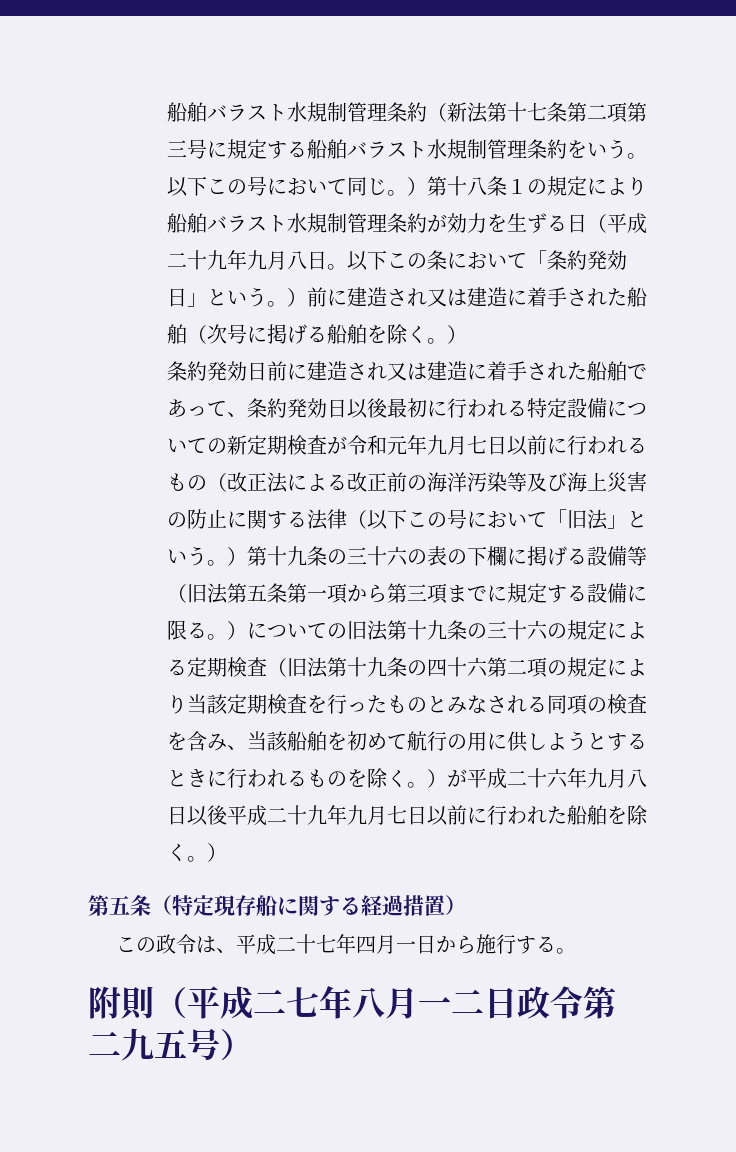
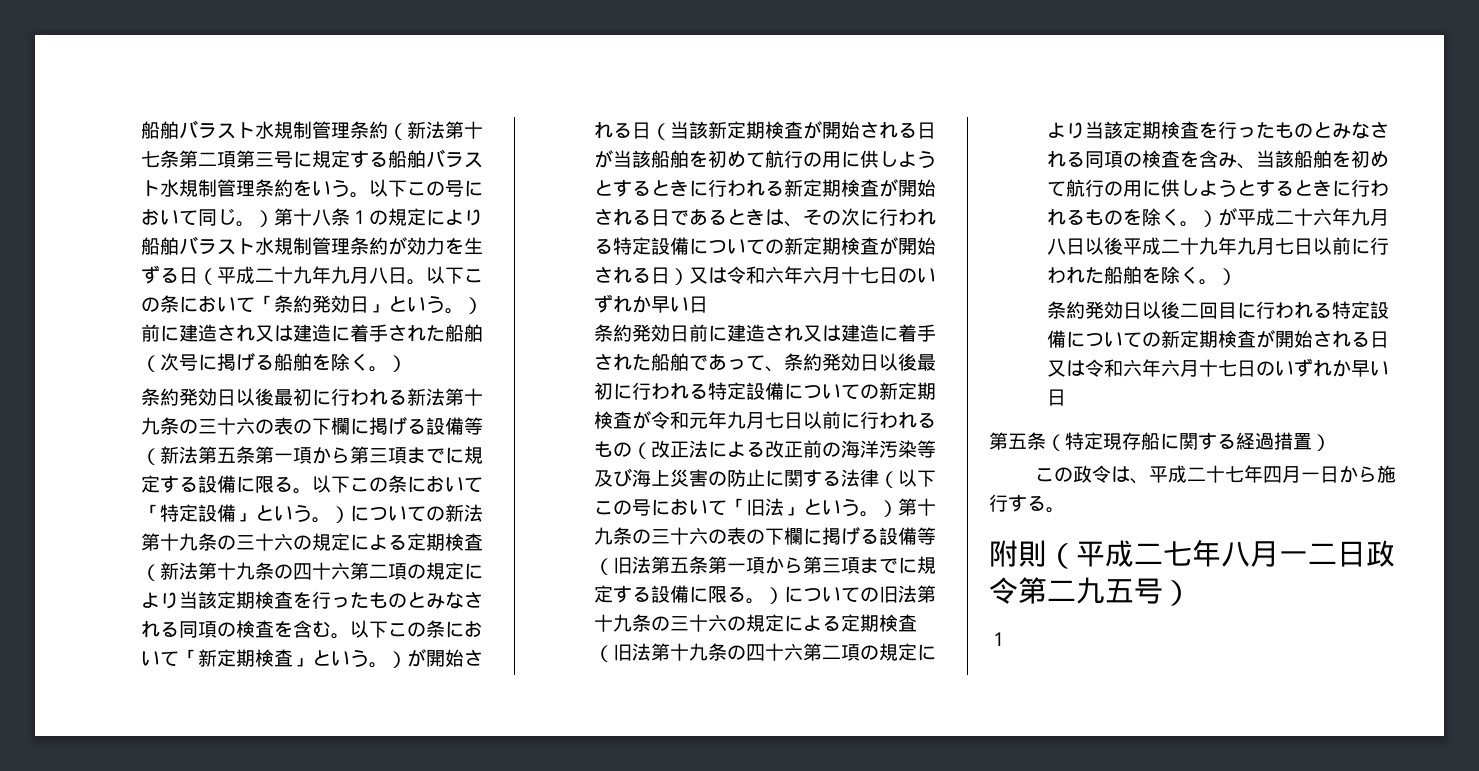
+ 条約発効日以後最初に行われる新法第十九条の三十六の表の下欄に掲げる設備等（新法第五条第一項から第三項までに規定する設備に限る。以下この条において「特定設備」という。）についての新法第十九条の三十六の規定による定期検査（新法第十九条の四十六第二項の規定により当該定期検査を行ったものとみなされる同項の検査を含む。以下この条において「新定期検査」という。）が開始される日（当該新定期検査が開始される日が当該船舶を初めて航行の用に供しようとするときに行われる新定期検査が開始される日であるときは、その次に行われる特定設備についての新定期検査が開始される日）又は令和六年六月十七日のいずれか早い日
+ 条約発効日以後二回目に行われる特定設備についての新定期検査が開始される日又は令和六年六月十七日のいずれか早い日
  附則（平成二七年八月一二日政令第二九五号）
+ １

